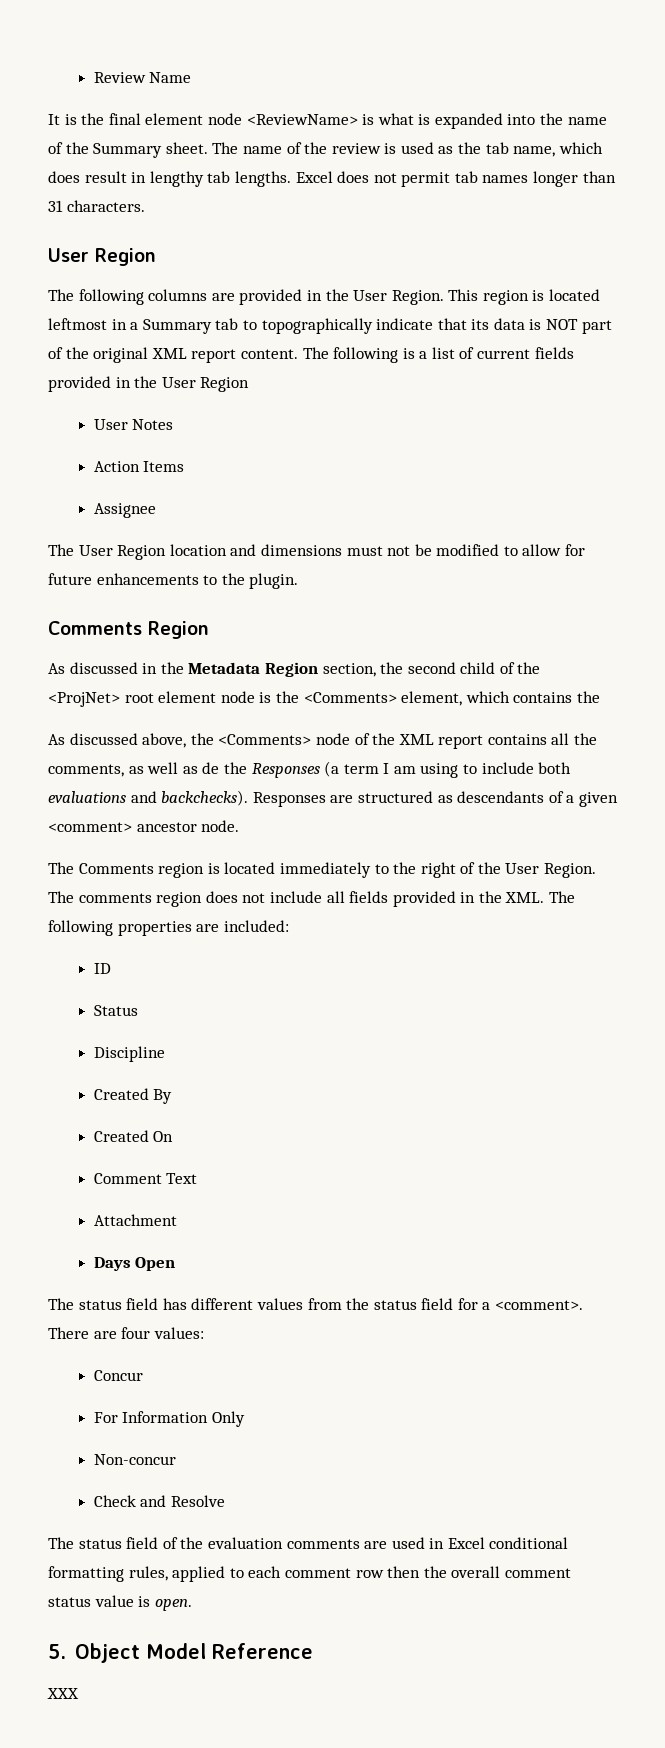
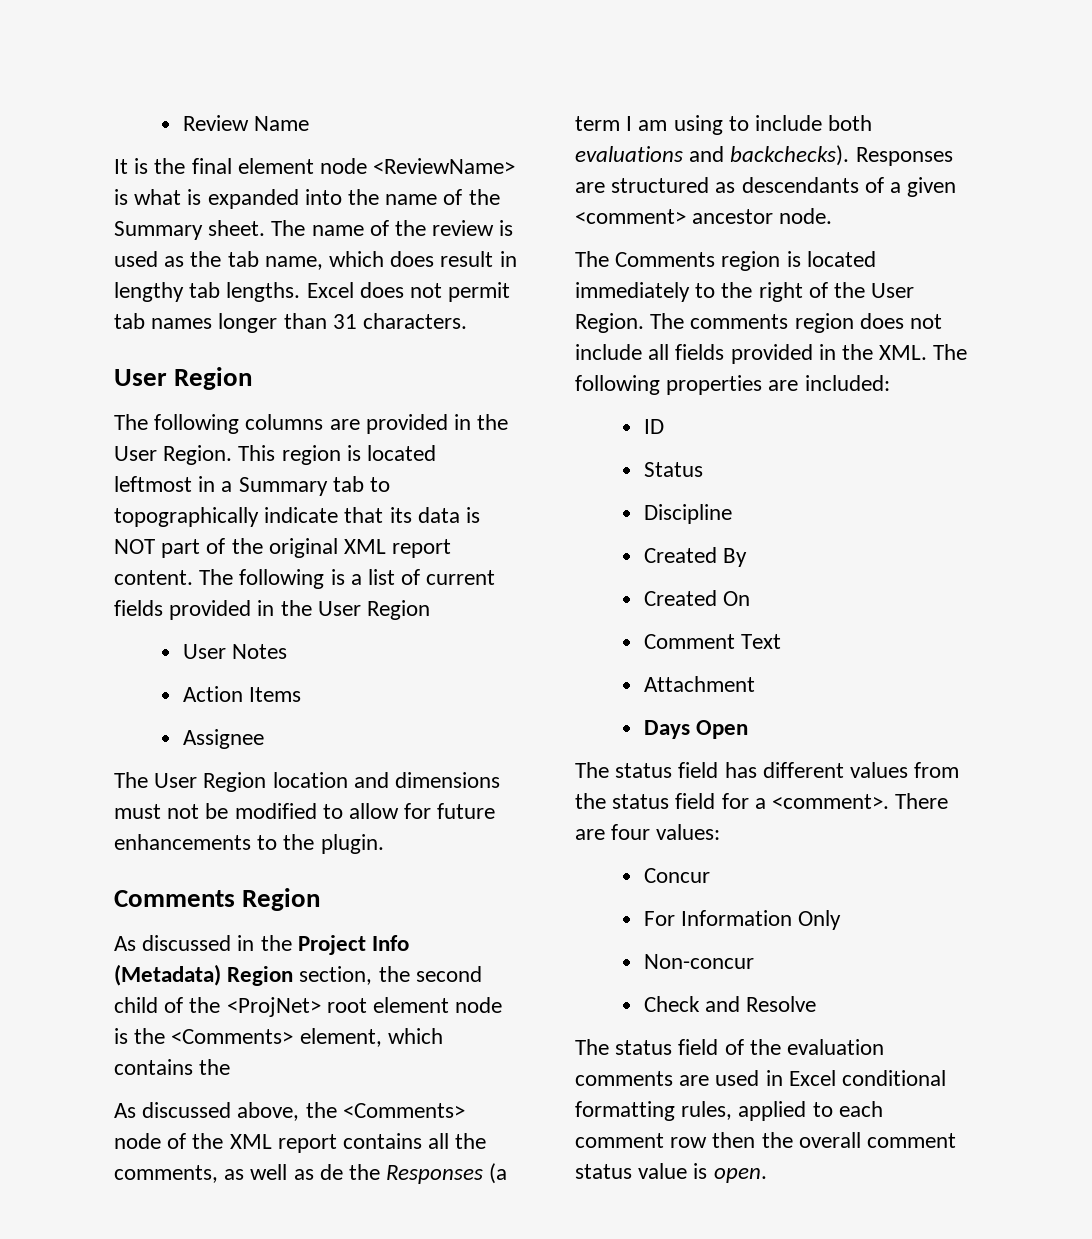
- As discussed in the Metadata Region section, the second child of the <ProjNet> root element node is the <Comments> element, which contains the
+ As discussed in the Project Info (Metadata) Region section, the second child of the <ProjNet> root element node is the <Comments> element, which contains the
- 5. Object Model Reference
- XXX

